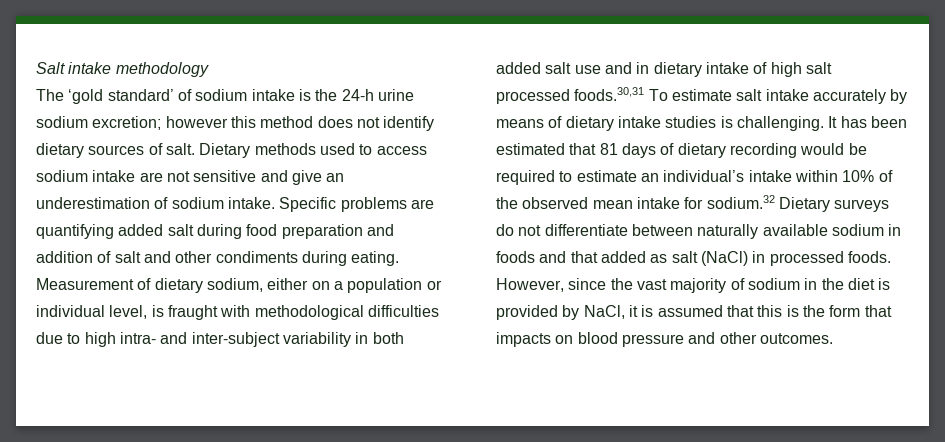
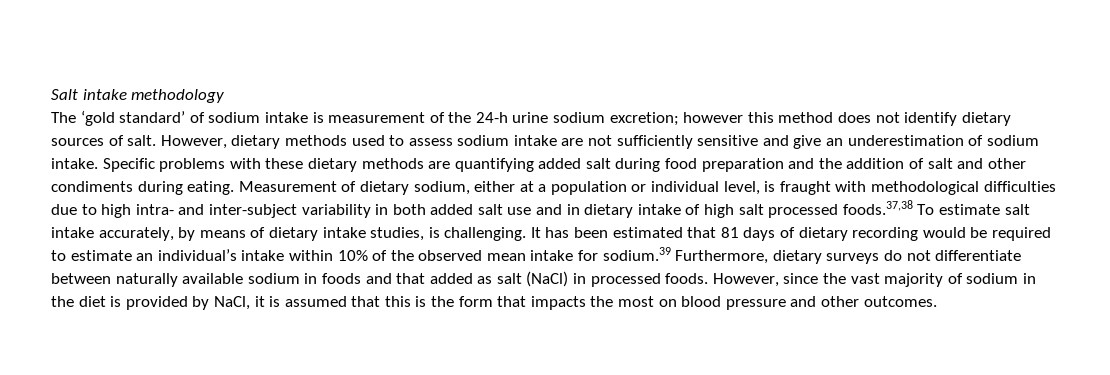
- The ‘gold standard’ of sodium intake is the 24-h urine sodium excretion; however this method does not identify dietary sources of salt.
+ The ‘gold standard’ of sodium intake is measurement of the 24-h urine sodium excretion; however this method does not identify dietary sources of salt.
- Dietary methods used to access sodium intake are not sensitive and give an underestimation of sodium intake.
+ However, dietary methods used to assess sodium intake are not sufficiently sensitive and give an underestimation of sodium intake.
- Specific problems are quantifying added salt during food preparation and addition of salt and other condiments during eating.
+ Specific problems with these dietary methods are quantifying added salt during food preparation and the addition of salt and other condiments during eating.
- Measurement of dietary sodium, either on a population or individual level, is fraught with methodological difficulties due to high intra- and inter-subject variability in both added salt use and in dietary intake of high salt processed foods.30,31 To estimate salt intake accurately by means of dietary intake studies is challenging.
+ Measurement of dietary sodium, either at a population or individual level, is fraught with methodological difficulties due to high intra- and inter-subject variability in both added salt use and in dietary intake of high salt processed foods.37,38 To estimate salt intake accurately, by means of dietary intake studies, is challenging.
- It has been estimated that 81 days of dietary recording would be required to estimate an individual’s intake within 10% of the observed mean intake for sodium.32 Dietary surveys do not differentiate between naturally available sodium in foods and that added as salt (NaCl) in processed foods.
+ It has been estimated that 81 days of dietary recording would be required to estimate an individual’s intake within 10% of the observed mean intake for sodium.39 Furthermore, dietary surveys do not differentiate between naturally available sodium in foods and that added as salt (NaCl) in processed foods.
- However, since the vast majority of sodium in the diet is provided by NaCl, it is assumed that this is the form that impacts on blood pressure and other outcomes.
+ However, since the vast majority of sodium in the diet is provided by NaCl, it is assumed that this is the form that impacts the most on blood pressure and other outcomes.

